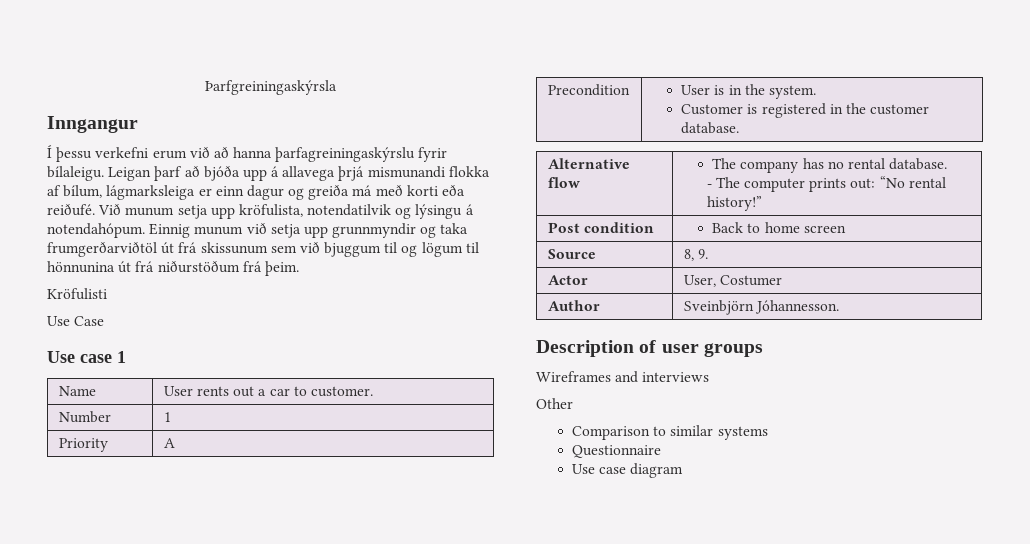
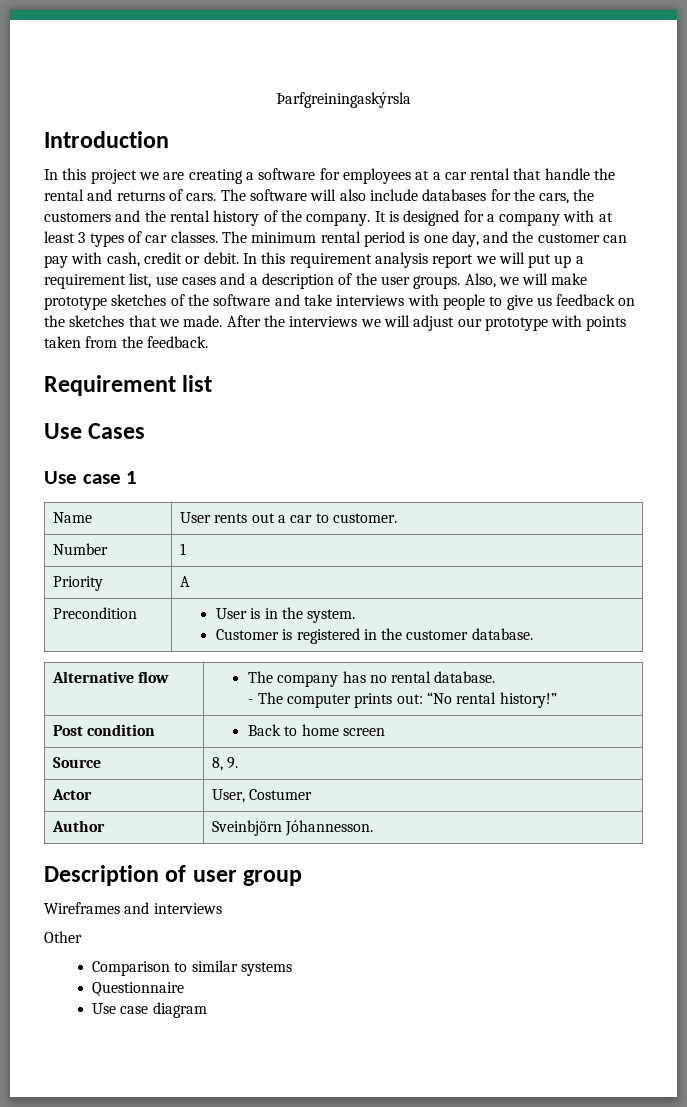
- Inngangur
- Í þessu verkefni erum við að hanna þarfagreiningaskýrslu fyrir bílaleigu. Leigan þarf að bjóða upp á allavega þrjá mismunandi flokka af bílum, lágmarksleiga er einn dagur og greiða má með korti eða reiðufé. Við munum setja upp kröfulista, notendatilvik og lýsingu á notendahópum. Einnig munum við setja upp grunnmyndir og taka frumgerðarviðtöl út frá skissunum sem við bjuggum til og lögum til hönnunina út frá niðurstöðum frá þeim.
- Kröfulisti
- Use Case
+ Introduction
+ In this project we are creating a software for employees at a car rental that handle the rental and returns of cars. The software will also include databases for the cars, the customers and the rental history of the company. It is designed for a company with at least 3 types of car classes. The minimum rental period is one day, and the customer can pay with cash, credit or debit. In this requirement analysis report we will put up a requirement list, use cases and a description of the user groups. Also, we will make prototype sketches of the software and take interviews with people to give us feedback on the sketches that we made. After the interviews we will adjust our prototype with points taken from the feedback.
+ Requirement list
+ Use Cases
- Description of user groups
+ Description of user group

